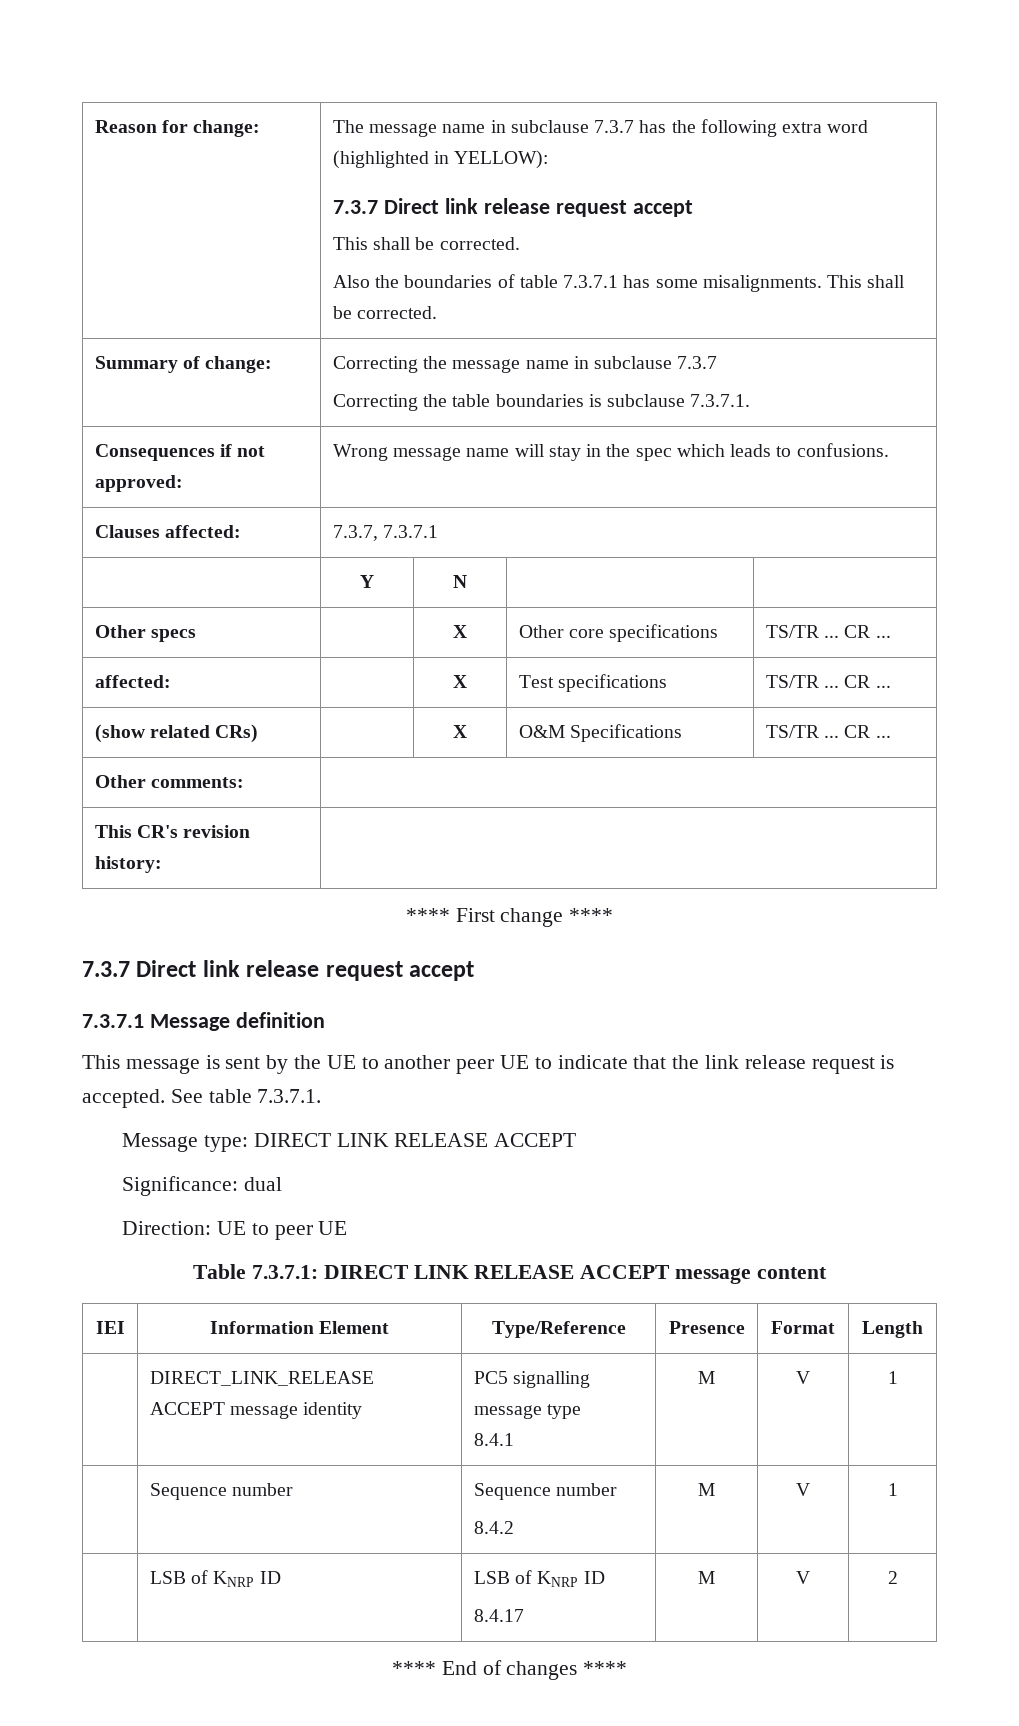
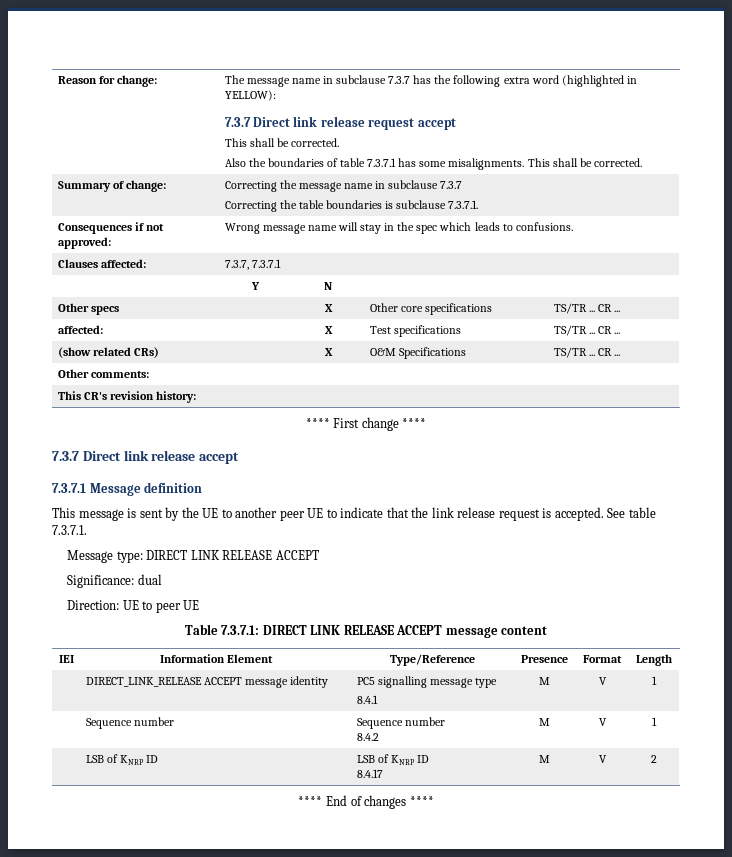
  **** First change ****
- 7.3.7 Direct link release request accept
+ 7.3.7 Direct link release accept

